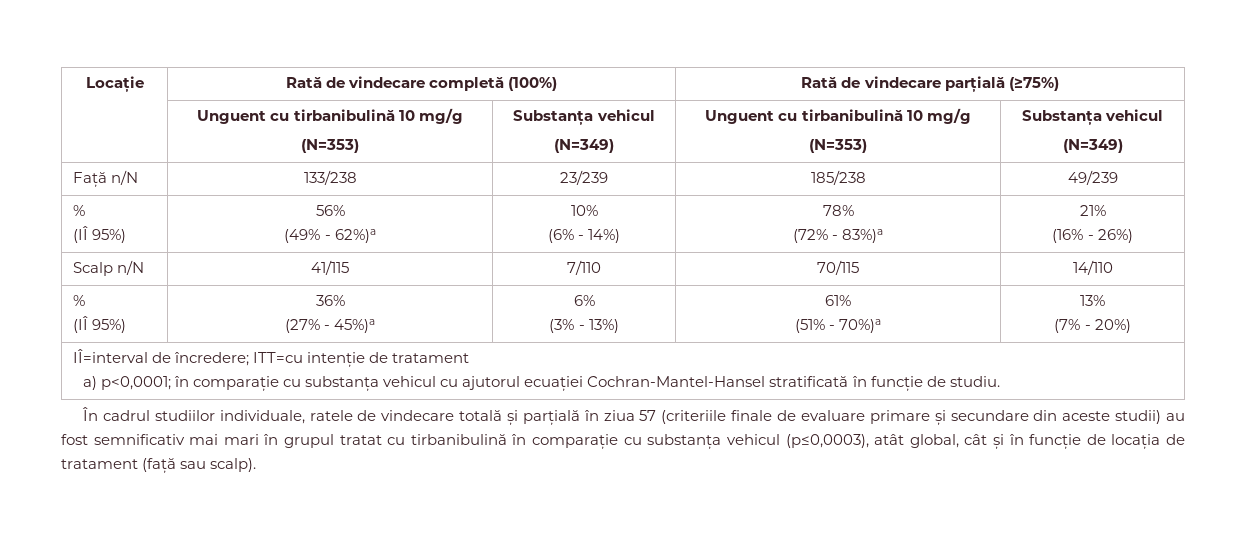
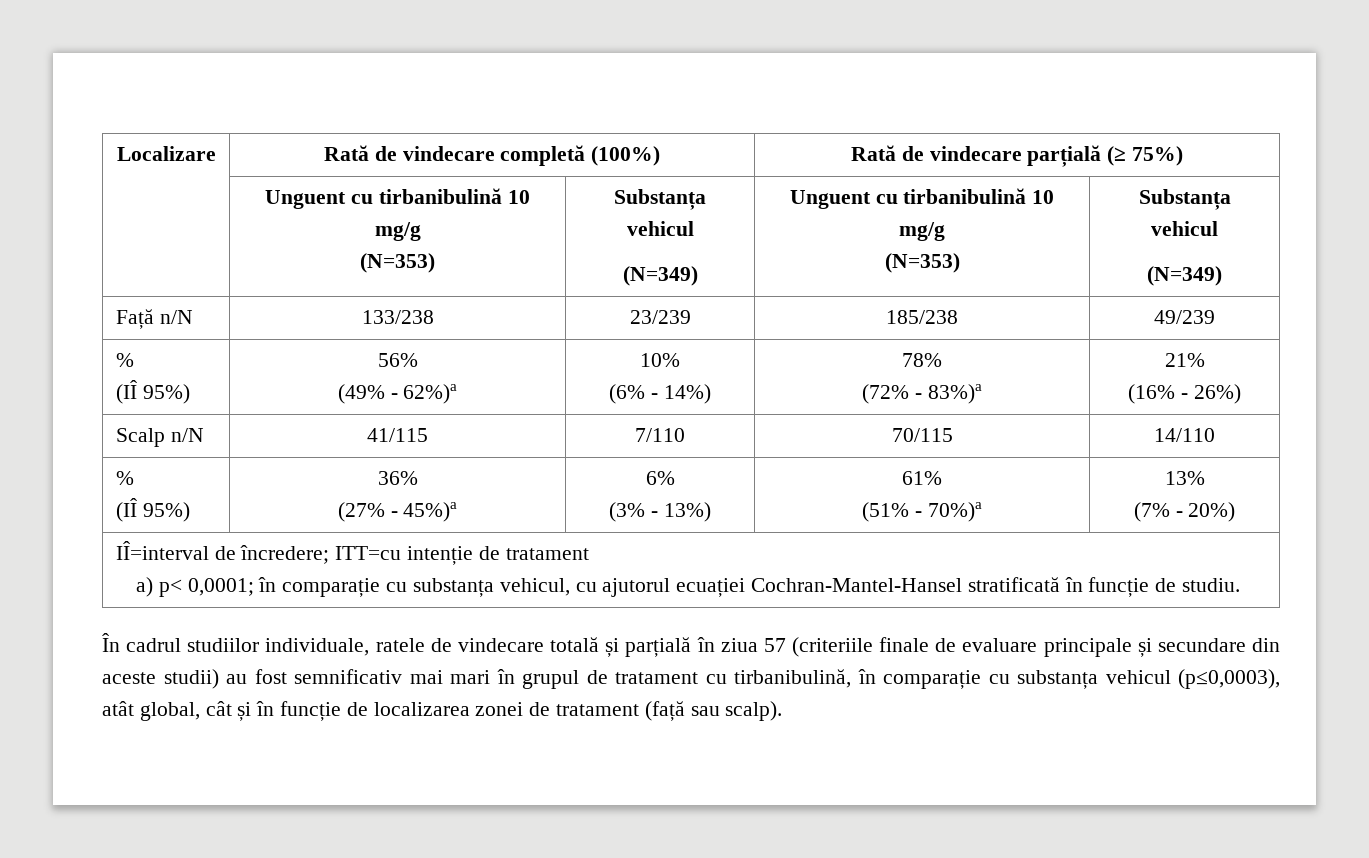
- Locație | Rată de vindecare completă (100%) | Rată de vindecare parțială (≥75%)
+ Localizare | Rată de vindecare completă (100%) | Rată de vindecare parțială (≥ 75%)
  IÎ=interval de încredere; ITT=cu intenție de tratament
- a) p<0,0001; în comparație cu substanța vehicul cu ajutorul ecuației Cochran-Mantel-Hansel stratificată în funcție de studiu.
+ a) p< 0,0001; în comparație cu substanța vehicul, cu ajutorul ecuației Cochran-Mantel-Hansel stratificată în funcție de studiu.
- În cadrul studiilor individuale, ratele de vindecare totală și parțială în ziua 57 (criteriile finale de evaluare primare și secundare din aceste studii) au fost semnificativ mai mari în grupul tratat cu tirbanibulină în comparație cu substanța vehicul (p≤0,0003), atât global, cât și în funcție de locația de tratament (față sau scalp).
+ În cadrul studiilor individuale, ratele de vindecare totală și parțială în ziua 57 (criteriile finale de evaluare principale și secundare din aceste studii) au fost semnificativ mai mari în grupul de tratament cu tirbanibulină, în comparație cu substanța vehicul (p≤0,0003), atât global, cât și în funcție de localizarea zonei de tratament (față sau scalp).

